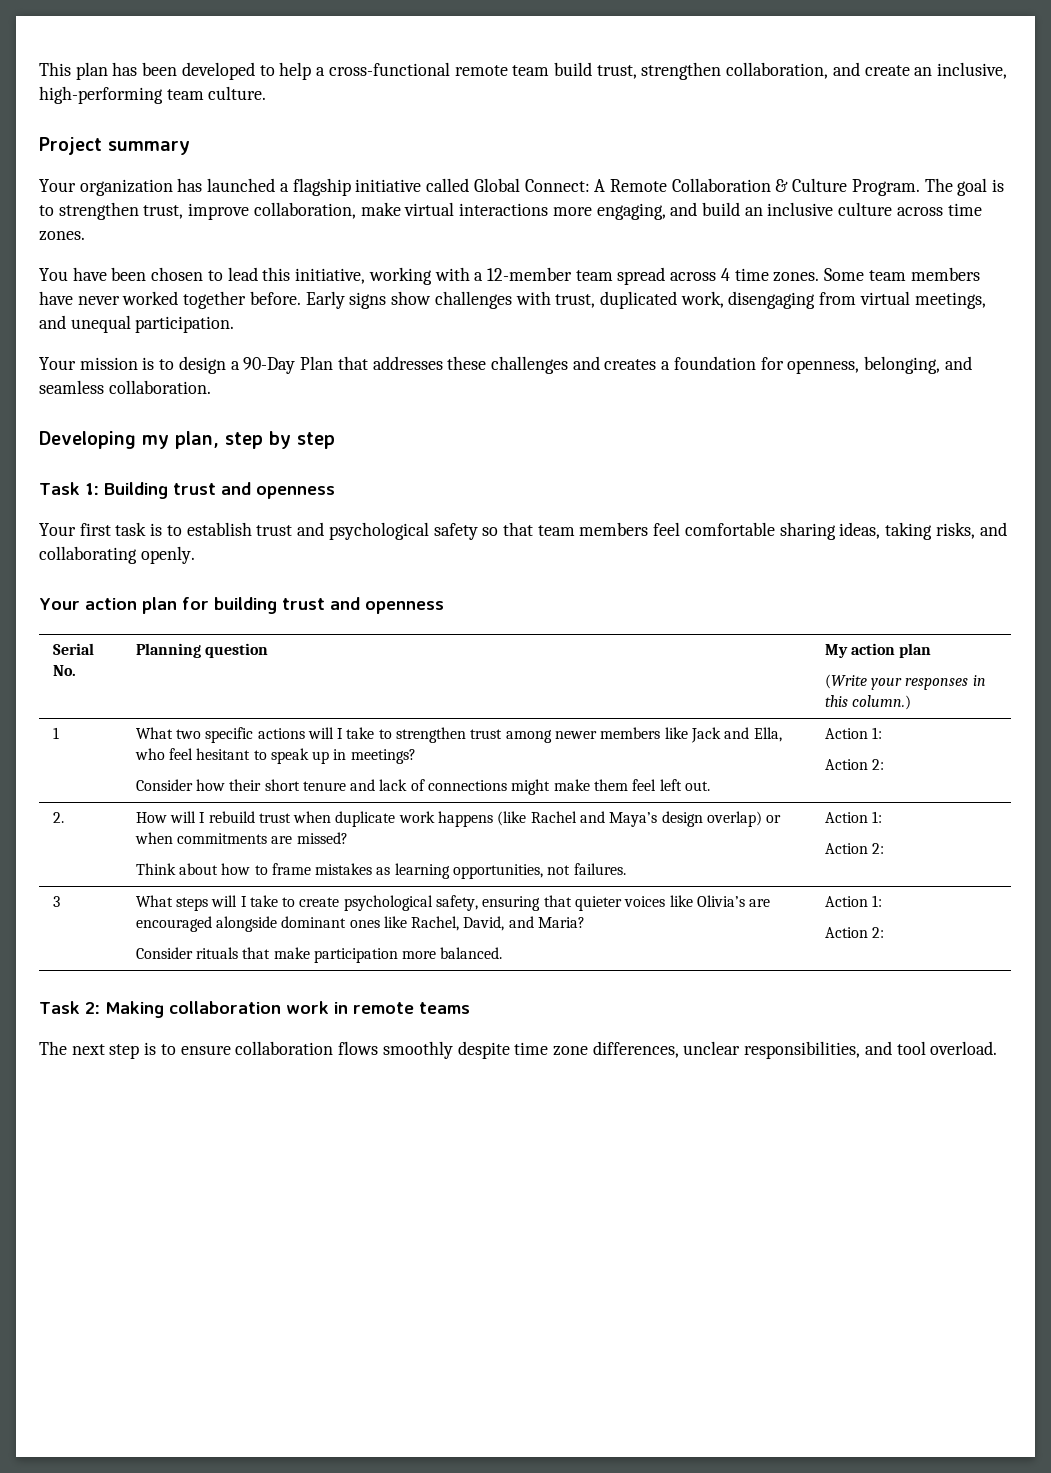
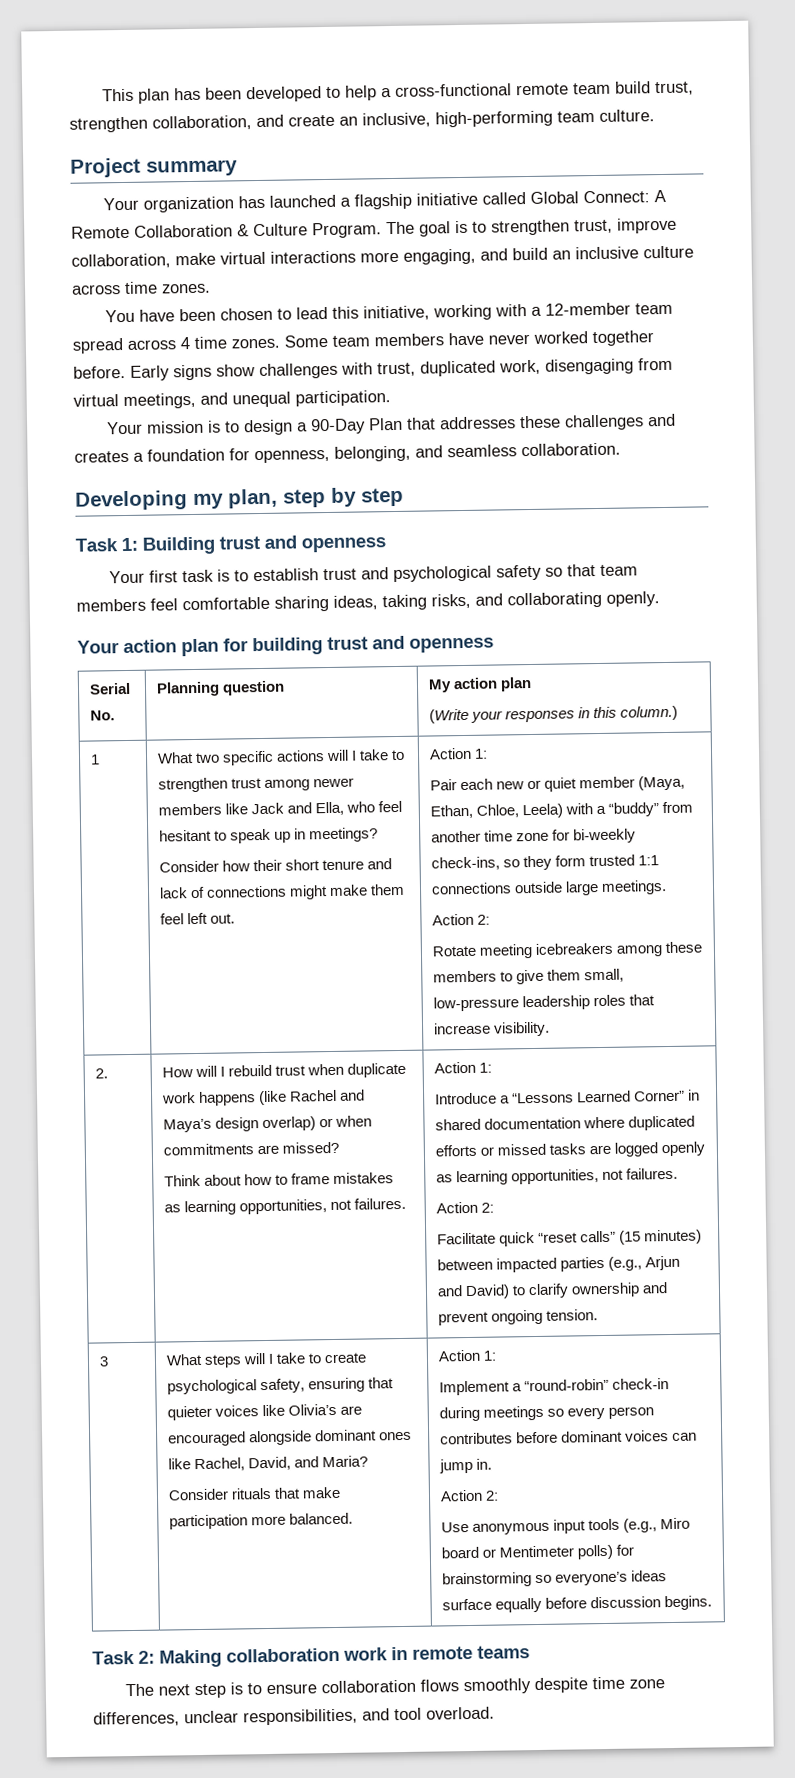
  Consider how their short tenure and lack of connections might make them feel left out. | Action 1:
+ Pair each new or quiet member (Maya, Ethan, Chloe, Leela) with a “buddy” from another time zone for bi-weekly check-ins, so they form trusted 1:1 connections outside large meetings.
  Action 2:
+ Rotate meeting icebreakers among these members to give them small, low-pressure leadership roles that increase visibility.
  Think about how to frame mistakes as learning opportunities, not failures. | Action 1:
+ Introduce a “Lessons Learned Corner” in shared documentation where duplicated efforts or missed tasks are logged openly as learning opportunities, not failures.
  Action 2:
+ Facilitate quick “reset calls” (15 minutes) between impacted parties (e.g., Arjun and David) to clarify ownership and prevent ongoing tension.
  Consider rituals that make participation more balanced. | Action 1:
+ Implement a “round-robin” check-in during meetings so every person contributes before dominant voices can jump in.
  Action 2:
+ Use anonymous input tools (e.g., Miro board or Mentimeter polls) for brainstorming so everyone’s ideas surface equally before discussion begins.

